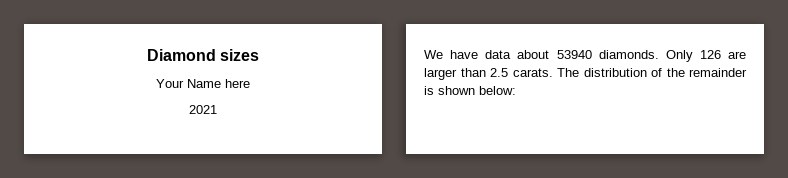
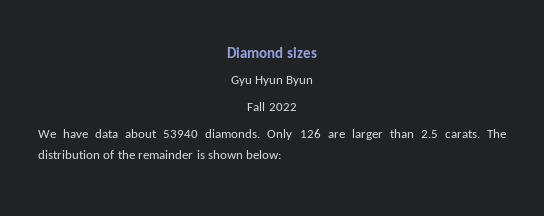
- Your Name here
- 2021
+ Gyu Hyun Byun
+ Fall 2022

